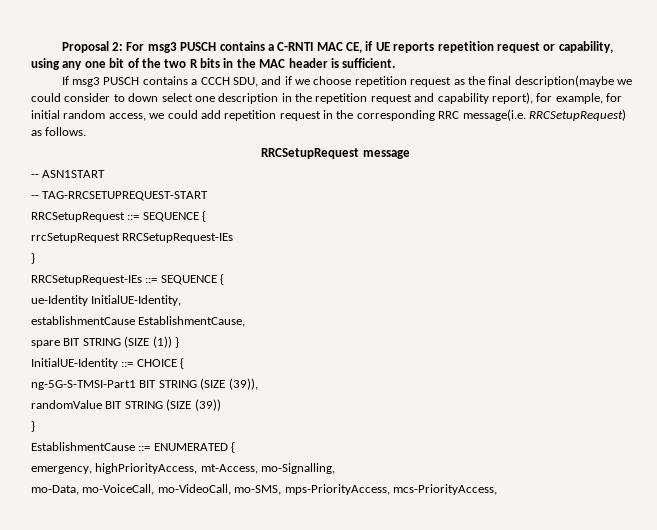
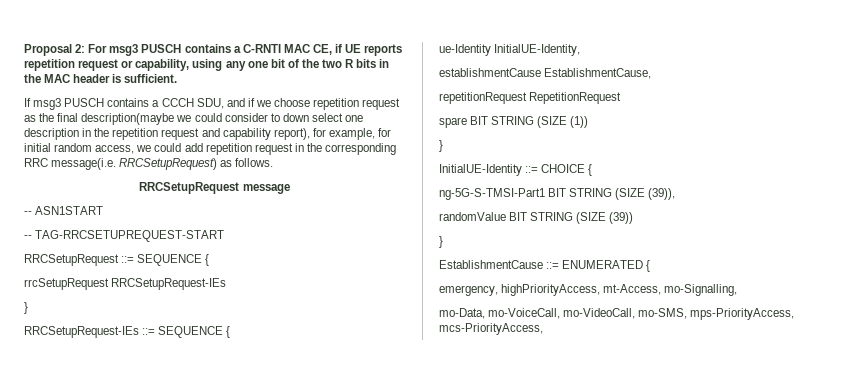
+ repetitionRequest RepetitionRequest
- spare BIT STRING (SIZE (1)) }
+ spare BIT STRING (SIZE (1))
+ }

